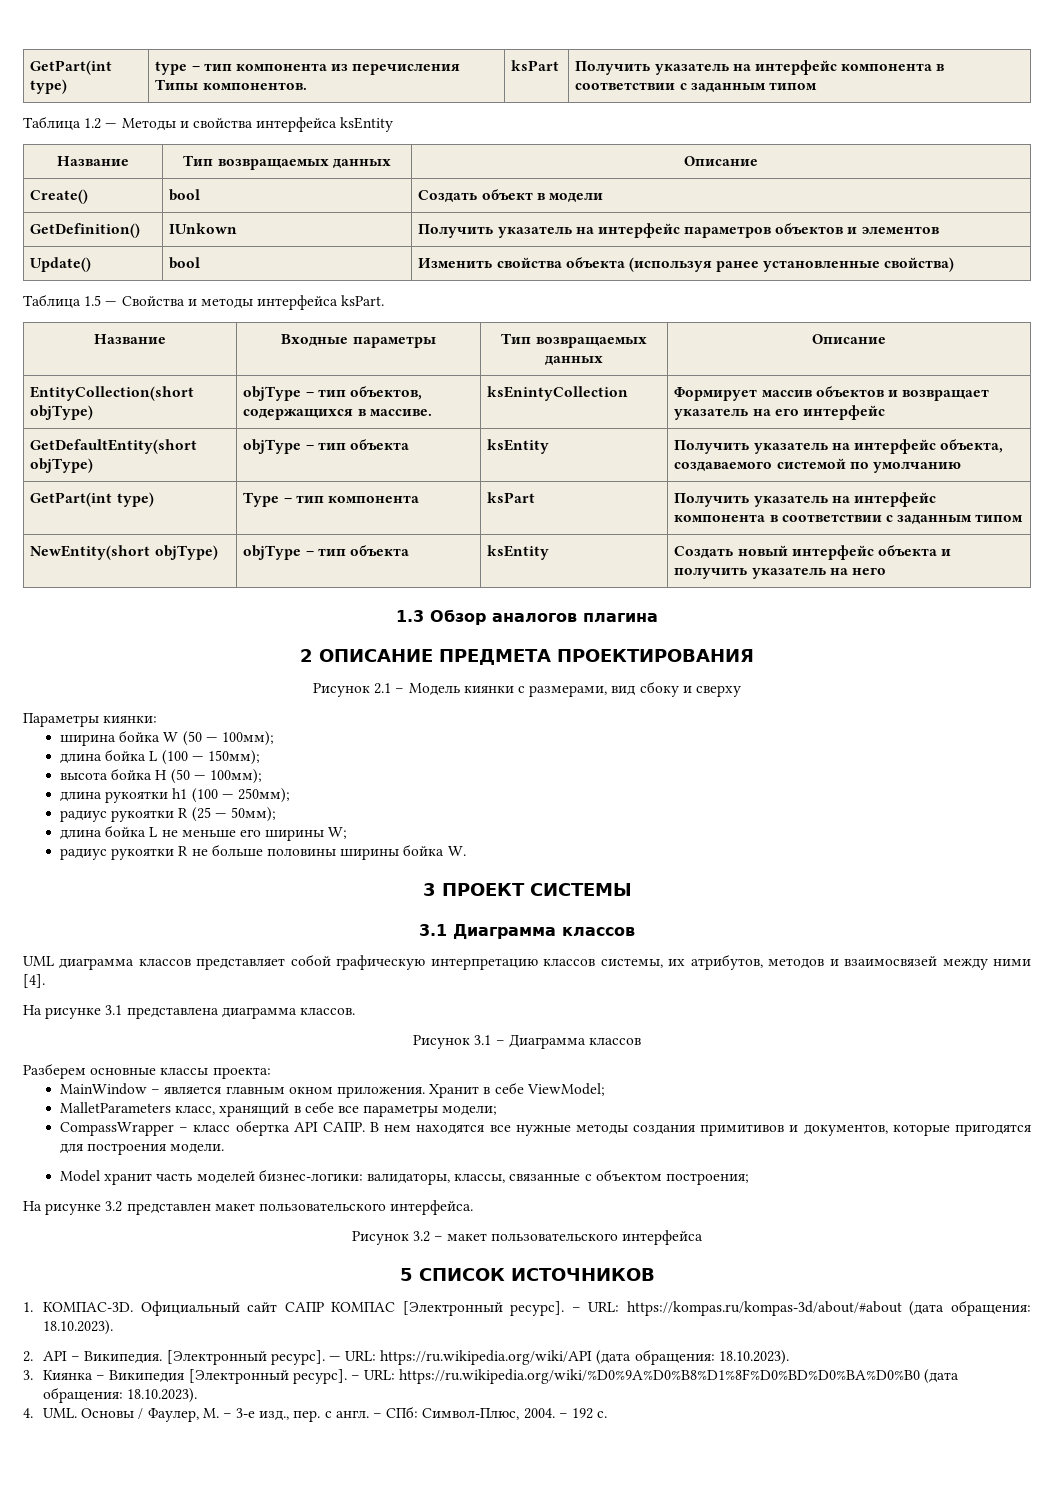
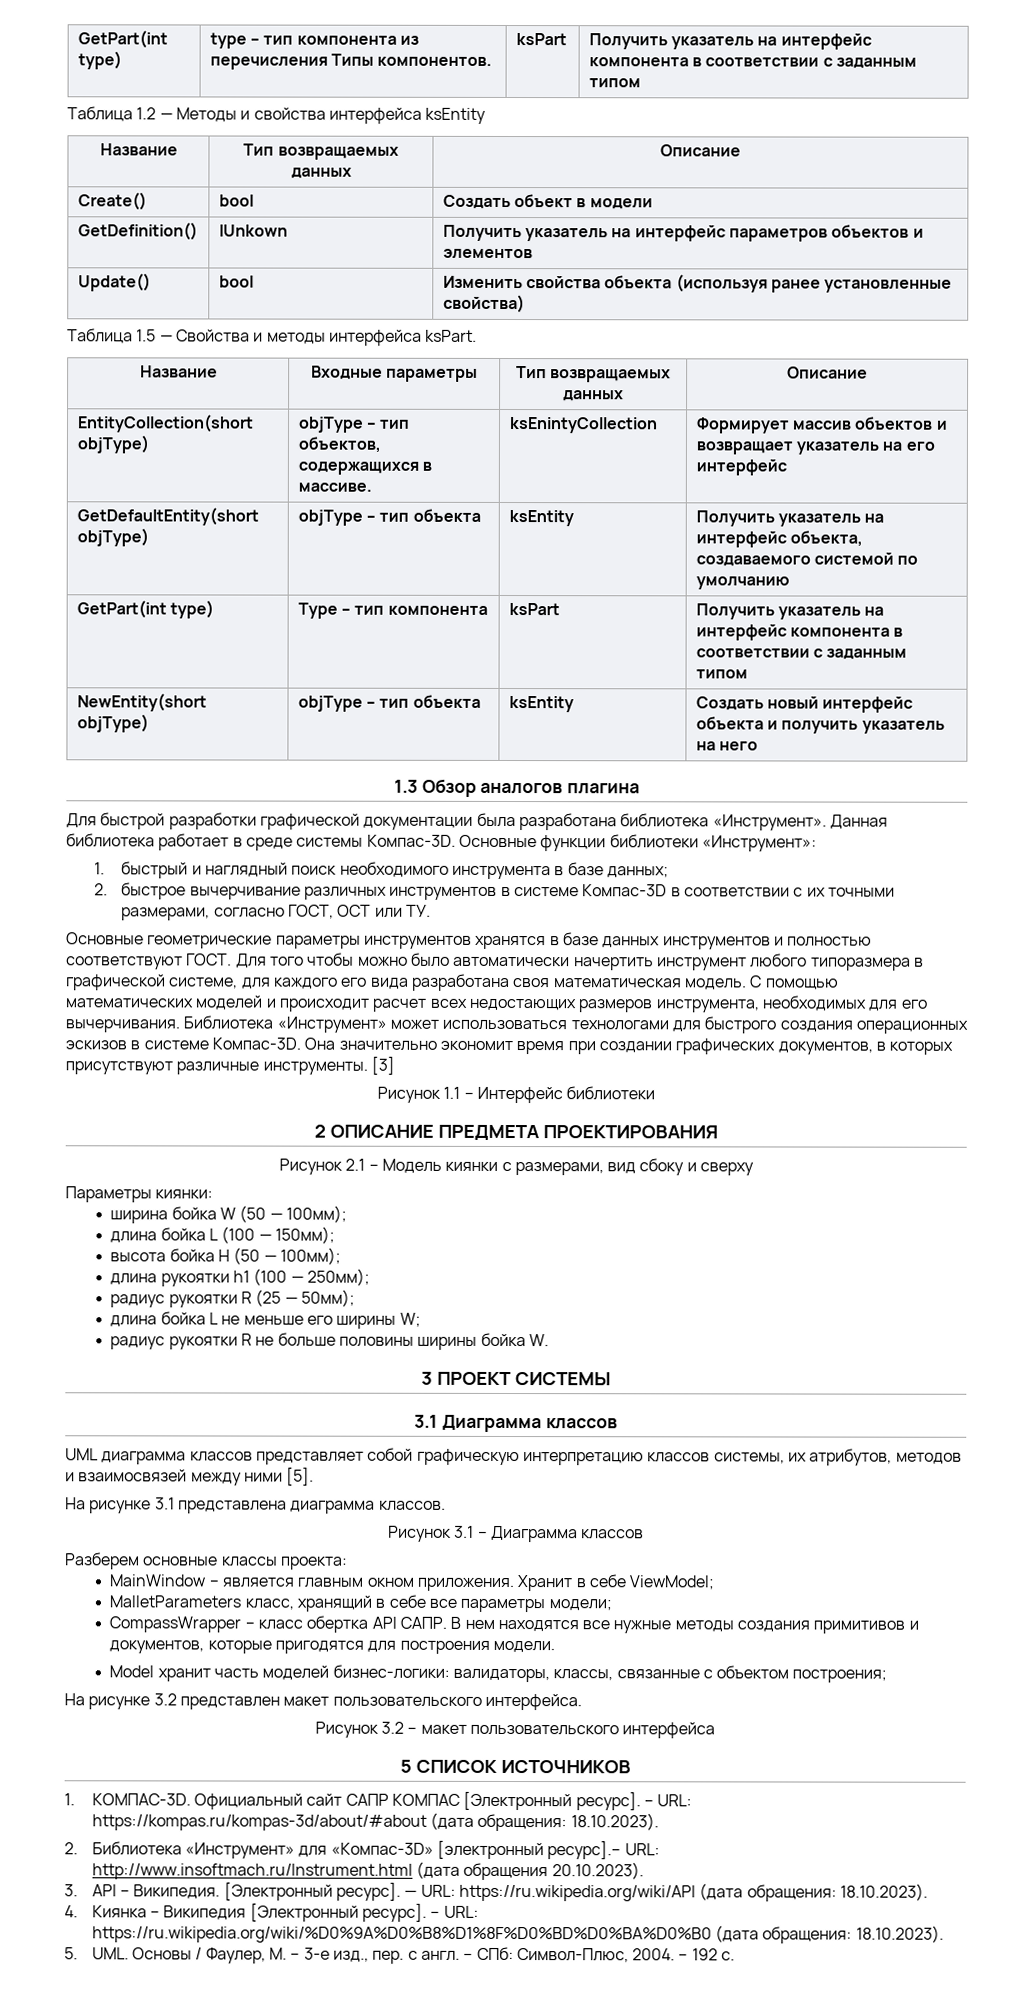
+ Для быстрой разработки графической документации была разработана библиотека «Инструмент». Данная библиотека работает в среде системы Компас-3D. Основные функции библиотеки «Инструмент»:
+ 1. быстрый и наглядный поиск необходимого инструмента в базе данных;
+ 2. быстрое вычерчивание различных инструментов в системе Компас-3D в соответствии с их точными размерами, согласно ГОСТ, ОСТ или ТУ.
+ Основные геометрические параметры инструментов хранятся в базе данных инструментов и полностью соответствуют ГОСТ. Для того чтобы можно было автоматически начертить инструмент любого типоразмера в графической системе, для каждого его вида разработана своя математическая модель. С помощью математических моделей и происходит расчет всех недостающих размеров инструмента, необходимых для его вычерчивания. Библиотека «Инструмент» может использоваться технологами для быстрого создания операционных эскизов в системе Компас-3D. Она значительно экономит время при создании графических документов, в которых присутствуют различные инструменты. [3]
+ Рисунок 1.1 – Интерфейс библиотеки
- UML диаграмма классов представляет собой графическую интерпретацию классов системы, их атрибутов, методов и взаимосвязей между ними [4].
+ UML диаграмма классов представляет собой графическую интерпретацию классов системы, их атрибутов, методов и взаимосвязей между ними [5].
- 2. API – Википедия.
+ 2. Библиотека «Инструмент» для «Компас-3D» [электронный ресурс].– URL: http://www.insoftmach.ru/Instrument.html (дата обращения 20.10.2023).
+ 3. API – Википедия.
- 3. Киянка – Википедия [Электронный ресурс].
+ 4. Киянка – Википедия [Электронный ресурс].
- 4. UML. Основы / Фаулер, М. – 3-е изд., пер. с англ.
+ 5. UML. Основы / Фаулер, М. – 3-е изд., пер. с англ.

